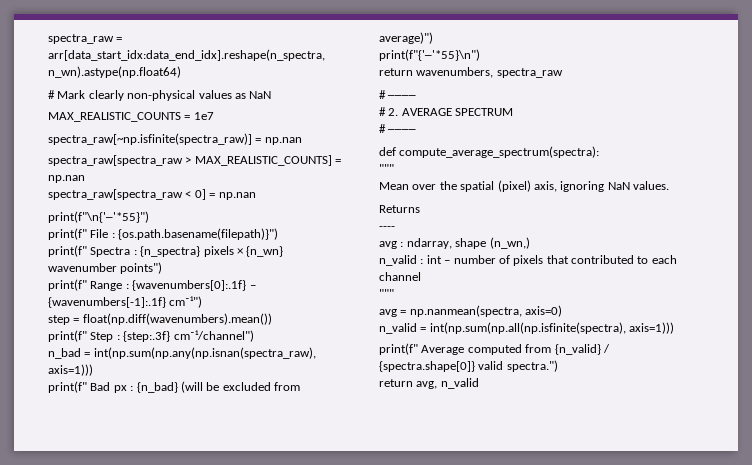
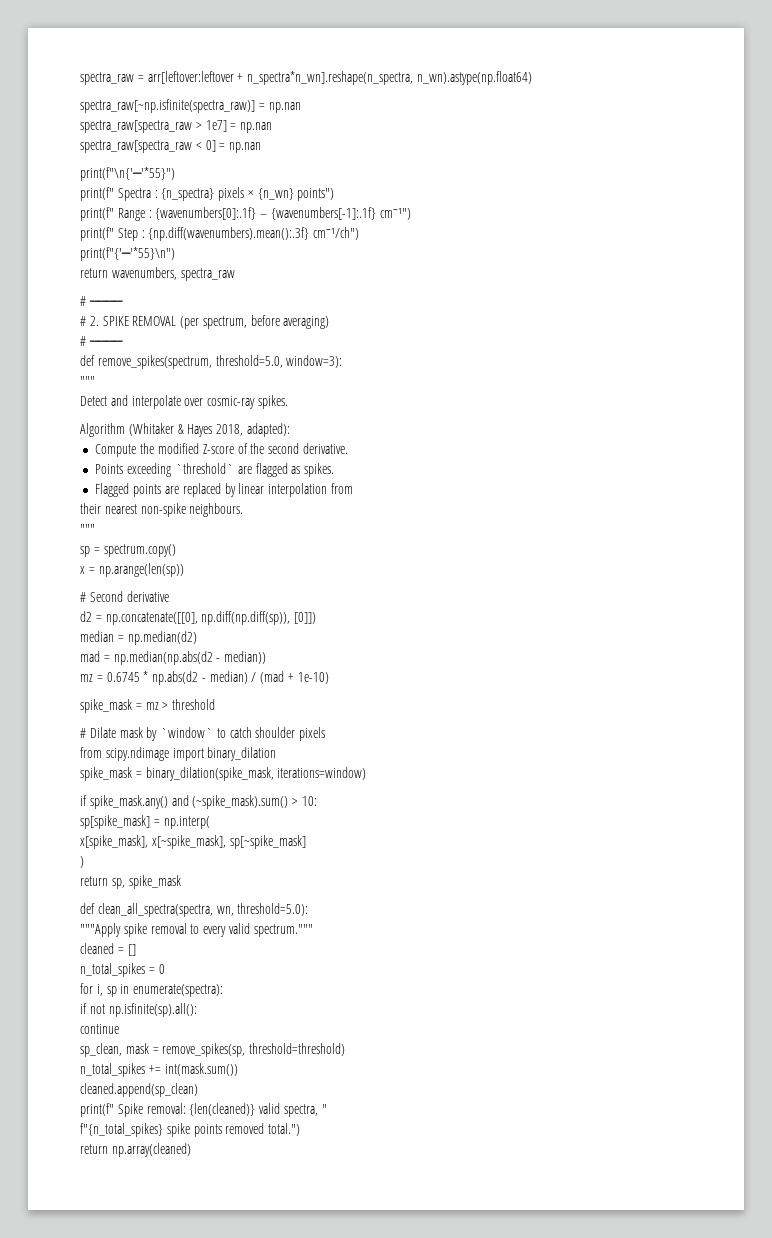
- spectra_raw = arr[data_start_idx:data_end_idx].reshape(n_spectra, n_wn).astype(np.float64)
- # Mark clearly non-physical values as NaN
- MAX_REALISTIC_COUNTS = 1e7
+ spectra_raw = arr[leftover:leftover + n_spectra*n_wn].reshape(n_spectra, n_wn).astype(np.float64)
- spectra_raw[spectra_raw > MAX_REALISTIC_COUNTS] = np.nan
+ spectra_raw[spectra_raw > 1e7] = np.nan
- print(f" File : {os.path.basename(filepath)}")
- print(f" Spectra : {n_spectra} pixels × {n_wn} wavenumber points")
+ print(f" Spectra : {n_spectra} pixels × {n_wn} points")
- step = float(np.diff(wavenumbers).mean())
- print(f" Step : {step:.3f} cm⁻¹/channel")
- n_bad = int(np.sum(np.any(np.isnan(spectra_raw), axis=1)))
- print(f" Bad px : {n_bad} (will be excluded from average)")
+ print(f" Step : {np.diff(wavenumbers).mean():.3f} cm⁻¹/ch")
- # 2. AVERAGE SPECTRUM
+ # 2. SPIKE REMOVAL (per spectrum, before averaging)
  # ────
- def compute_average_spectrum(spectra):
+ def remove_spikes(spectrum, threshold=5.0, window=3):
  """
- Mean over the spatial (pixel) axis, ignoring NaN values.
- Returns
- ----
- avg : ndarray, shape (n_wn,)
- n_valid : int – number of pixels that contributed to each channel
+ Detect and interpolate over cosmic-ray spikes.
+ Algorithm (Whitaker & Hayes 2018, adapted):
+ Compute the modified Z-score of the second derivative.
+ Points exceeding `threshold` are flagged as spikes.
+ Flagged points are replaced by linear interpolation from
+ their nearest non-spike neighbours.
  """
- avg = np.nanmean(spectra, axis=0)
- n_valid = int(np.sum(np.all(np.isfinite(spectra), axis=1)))
- print(f" Average computed from {n_valid} / {spectra.shape[0]} valid spectra.")
- return avg, n_valid
+ sp = spectrum.copy()
+ x = np.arange(len(sp))
+ # Second derivative
+ d2 = np.concatenate([[0], np.diff(np.diff(sp)), [0]])
+ median = np.median(d2)
+ mad = np.median(np.abs(d2 - median))
+ mz = 0.6745 * np.abs(d2 - median) / (mad + 1e-10)
+ spike_mask = mz > threshold
+ # Dilate mask by `window` to catch shoulder pixels
+ from scipy.ndimage import binary_dilation
+ spike_mask = binary_dilation(spike_mask, iterations=window)
+ if spike_mask.any() and (~spike_mask).sum() > 10:
+ sp[spike_mask] = np.interp(
+ x[spike_mask], x[~spike_mask], sp[~spike_mask]
+ )
+ return sp, spike_mask
+ def clean_all_spectra(spectra, wn, threshold=5.0):
+ """Apply spike removal to every valid spectrum."""
+ cleaned = []
+ n_total_spikes = 0
+ for i, sp in enumerate(spectra):
+ if not np.isfinite(sp).all():
+ continue
+ sp_clean, mask = remove_spikes(sp, threshold=threshold)
+ n_total_spikes += int(mask.sum())
+ cleaned.append(sp_clean)
+ print(f" Spike removal: {len(cleaned)} valid spectra, "
+ f"{n_total_spikes} spike points removed total.")
+ return np.array(cleaned)

